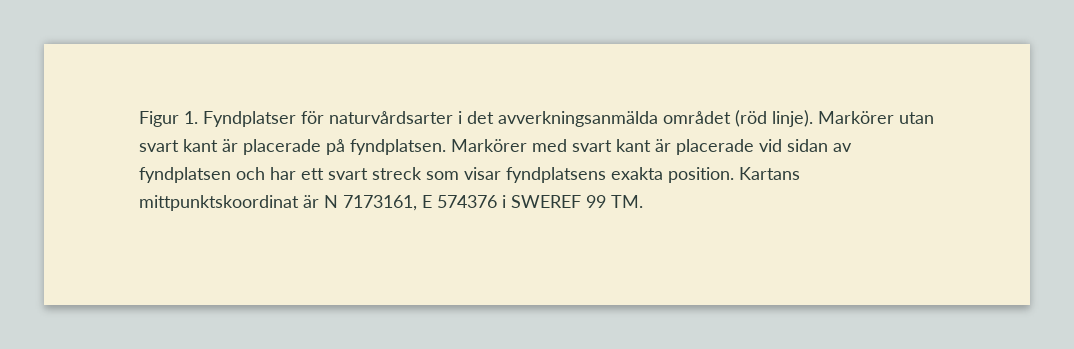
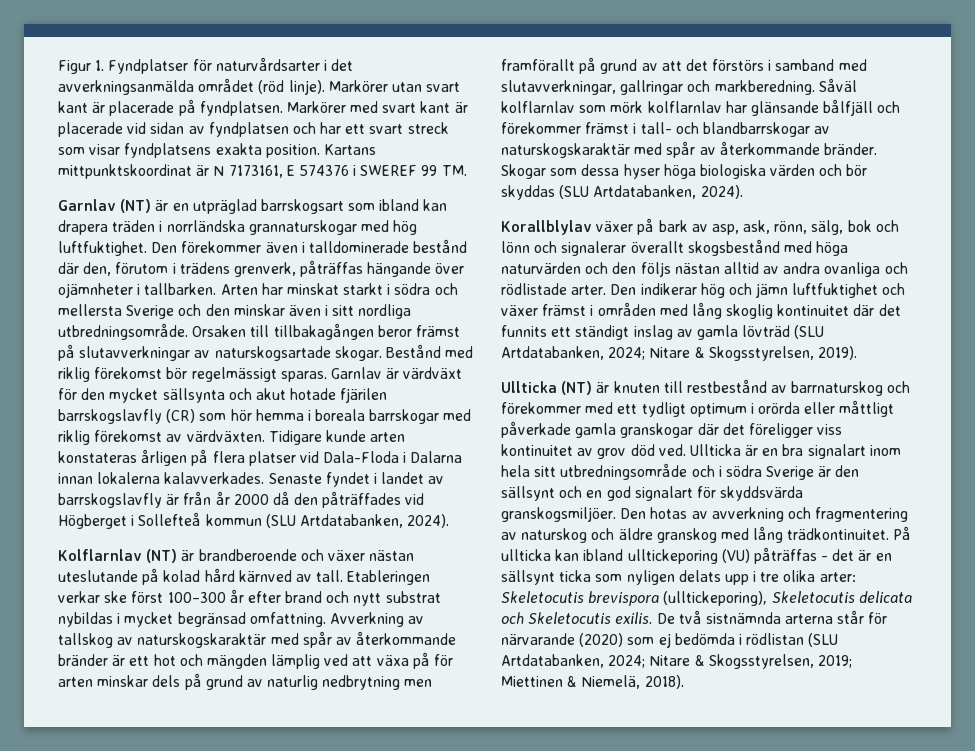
+ Garnlav (NT) är en utpräglad barrskogsart som ibland kan drapera träden i norrländska grannaturskogar med hög luftfuktighet. Den förekommer även i talldominerade bestånd där den, förutom i trädens grenverk, påträffas hängande över ojämnheter i tallbarken. Arten har minskat starkt i södra och mellersta Sverige och den minskar även i sitt nordliga utbredningsområde. Orsaken till tillbakagången beror främst på slutavverkningar av naturskogsartade skogar. Bestånd med riklig förekomst bör regelmässigt sparas. Garnlav är värdväxt för den mycket sällsynta och akut hotade fjärilen barrskogslavfly (CR) som hör hemma i boreala barrskogar med riklig förekomst av värdväxten. Tidigare kunde arten konstateras årligen på flera platser vid Dala-Floda i Dalarna innan lokalerna kalavverkades. Senaste fyndet i landet av barrskogslavfly är från år 2000 då den påträffades vid Högberget i Sollefteå kommun (SLU Artdatabanken, 2024).
+ Kolflarnlav (NT) är brandberoende och växer nästan uteslutande på kolad hård kärnved av tall. Etableringen verkar ske först 100–300 år efter brand och nytt substrat nybildas i mycket begränsad omfattning. Avverkning av tallskog av naturskogskaraktär med spår av återkommande bränder är ett hot och mängden lämplig ved att växa på för arten minskar dels på grund av naturlig nedbrytning men framförallt på grund av att det förstörs i samband med slutavverkningar, gallringar och markberedning. Såväl kolflarnlav som mörk kolflarnlav har glänsande bålfjäll och förekommer främst i tall- och blandbarrskogar av naturskogskaraktär med spår av återkommande bränder. Skogar som dessa hyser höga biologiska värden och bör skyddas (SLU Artdatabanken, 2024).
+ Korallblylav växer på bark av asp, ask, rönn, sälg, bok och lönn och signalerar överallt skogsbestånd med höga naturvärden och den följs nästan alltid av andra ovanliga och rödlistade arter. Den indikerar hög och jämn luftfuktighet och växer främst i områden med lång skoglig kontinuitet där det funnits ett ständigt inslag av gamla lövträd (SLU Artdatabanken, 2024; Nitare & Skogsstyrelsen, 2019).
+ Ullticka (NT) är knuten till restbestånd av barrnaturskog och förekommer med ett tydligt optimum i orörda eller måttligt påverkade gamla granskogar där det föreligger viss kontinuitet av grov död ved. Ullticka är en bra signalart inom hela sitt utbredningsområde och i södra Sverige är den sällsynt och en god signalart för skyddsvärda granskogsmiljöer. Den hotas av avverkning och fragmentering av naturskog och äldre granskog med lång trädkontinuitet. På ullticka kan ibland ulltickeporing (VU) påträffas - det är en sällsynt ticka som nyligen delats upp i tre olika arter: Skeletocutis brevispora (ulltickeporing), Skeletocutis delicata och Skeletocutis exilis. De två sistnämnda arterna står för närvarande (2020) som ej bedömda i rödlistan (SLU Artdatabanken, 2024; Nitare & Skogsstyrelsen, 2019; Miettinen & Niemelä, 2018).

